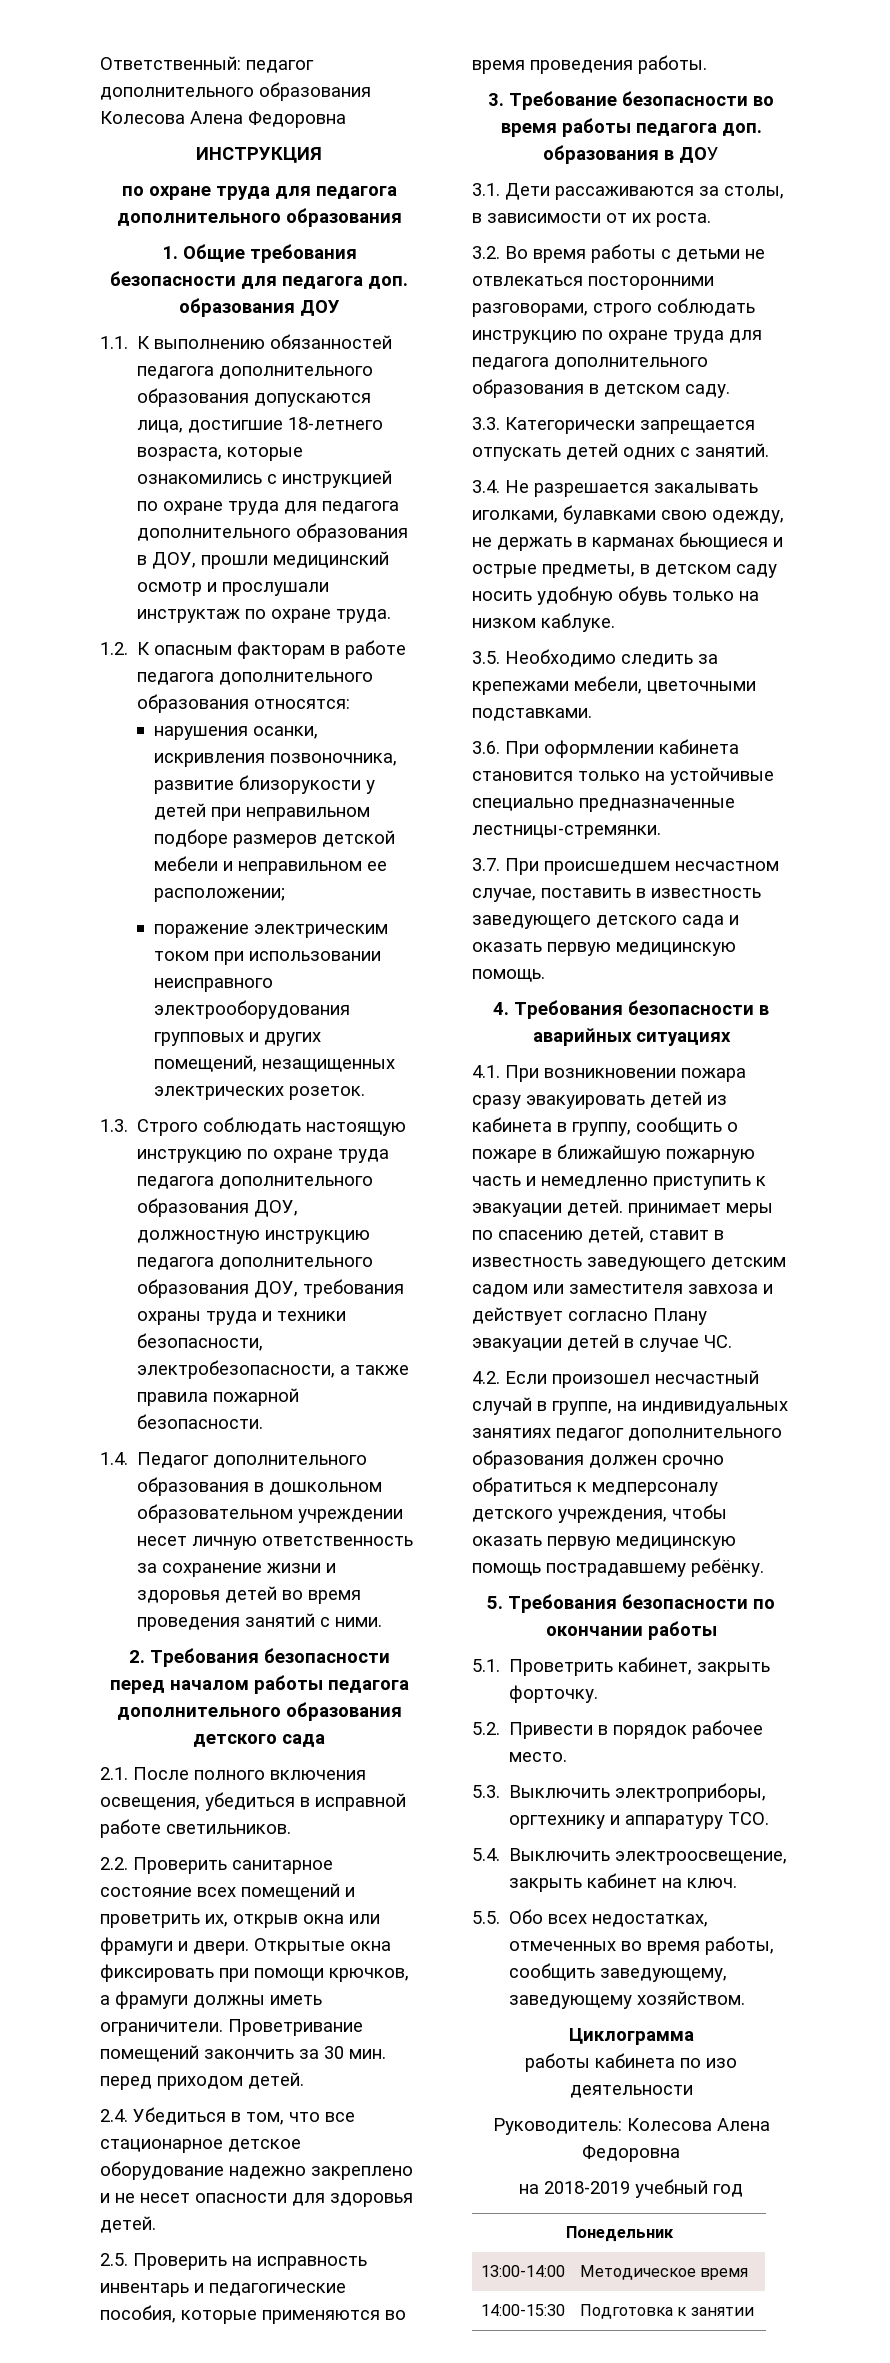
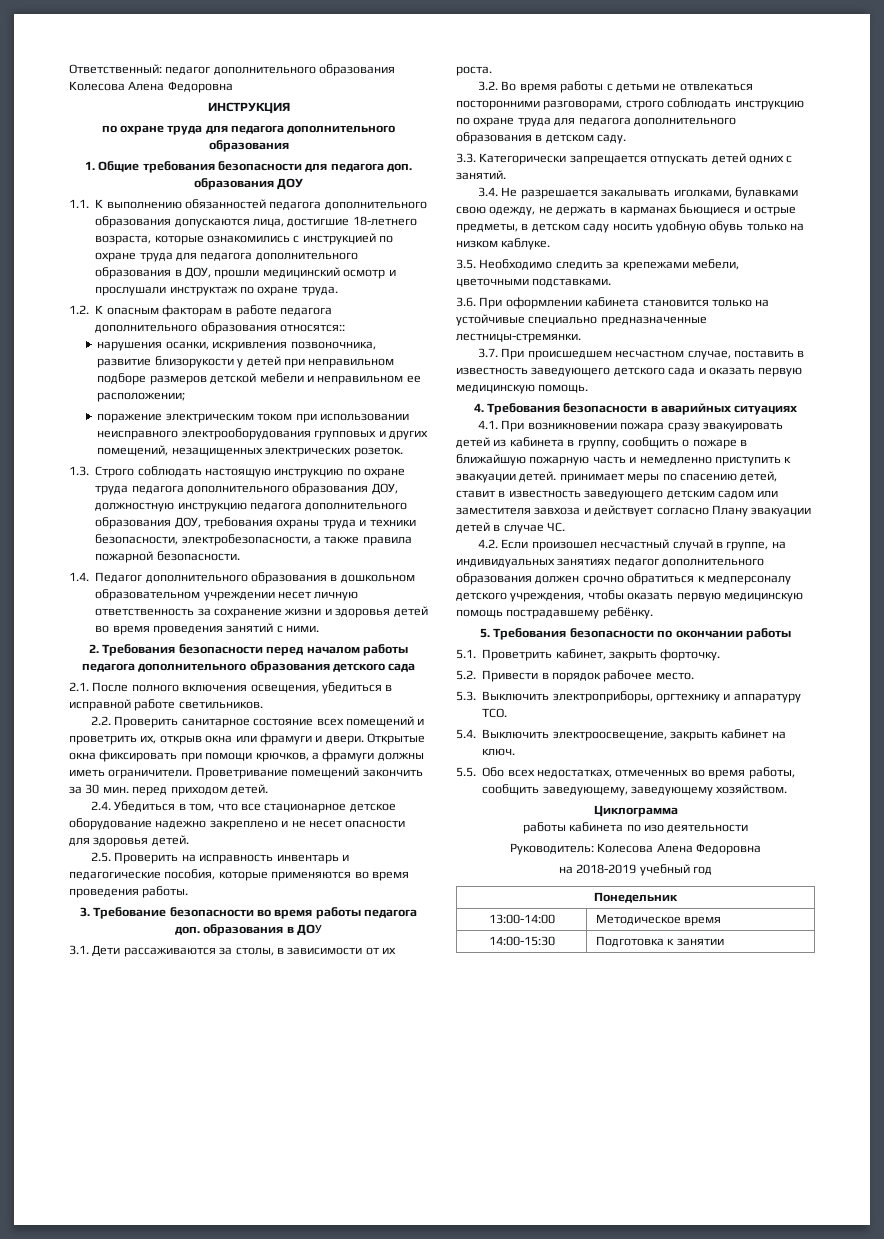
- 1.2. К опасным факторам в работе педагога дополнительного образования относятся:
+ 1.2. К опасным факторам в работе педагога дополнительного образования относятся::

